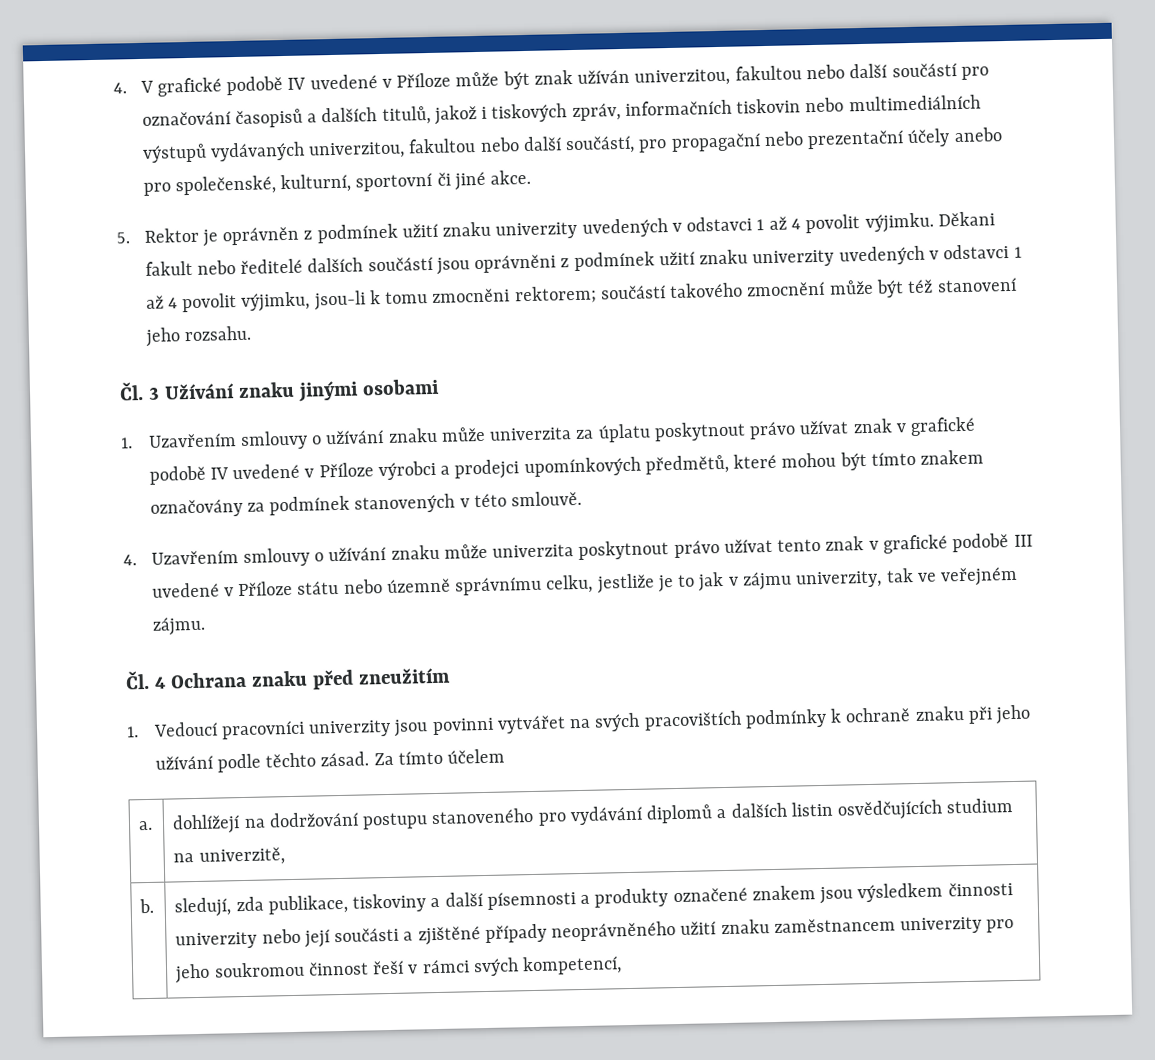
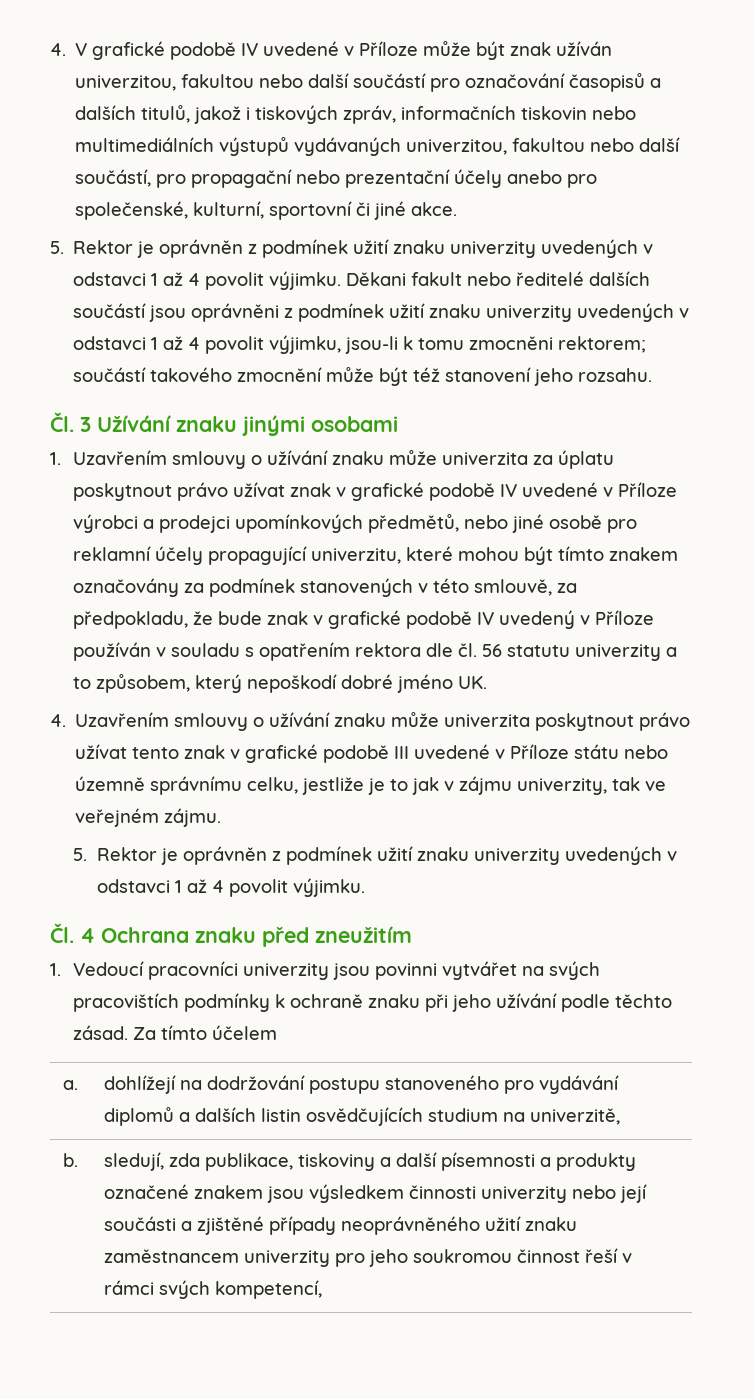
- 1. Uzavřením smlouvy o užívání znaku může univerzita za úplatu poskytnout právo užívat znak v grafické podobě IV uvedené v Příloze výrobci a prodejci upomínkových předmětů, které mohou být tímto znakem označovány za podmínek stanovených v této smlouvě.
+ 1. Uzavřením smlouvy o užívání znaku může univerzita za úplatu poskytnout právo užívat znak v grafické podobě IV uvedené v Příloze výrobci a prodejci upomínkových předmětů, nebo jiné osobě pro reklamní účely propagující univerzitu, které mohou být tímto znakem označovány za podmínek stanovených v této smlouvě, za předpokladu, že bude znak v grafické podobě IV uvedený v Příloze používán v souladu s opatřením rektora dle čl. 56 statutu univerzity a to způsobem, který nepoškodí dobré jméno UK.
  4. Uzavřením smlouvy o užívání znaku může univerzita poskytnout právo užívat tento znak v grafické podobě III uvedené v Příloze státu nebo územně správnímu celku, jestliže je to jak v zájmu univerzity, tak ve veřejném zájmu.
+ 5. Rektor je oprávněn z podmínek užití znaku univerzity uvedených v odstavci 1 až 4 povolit výjimku.

